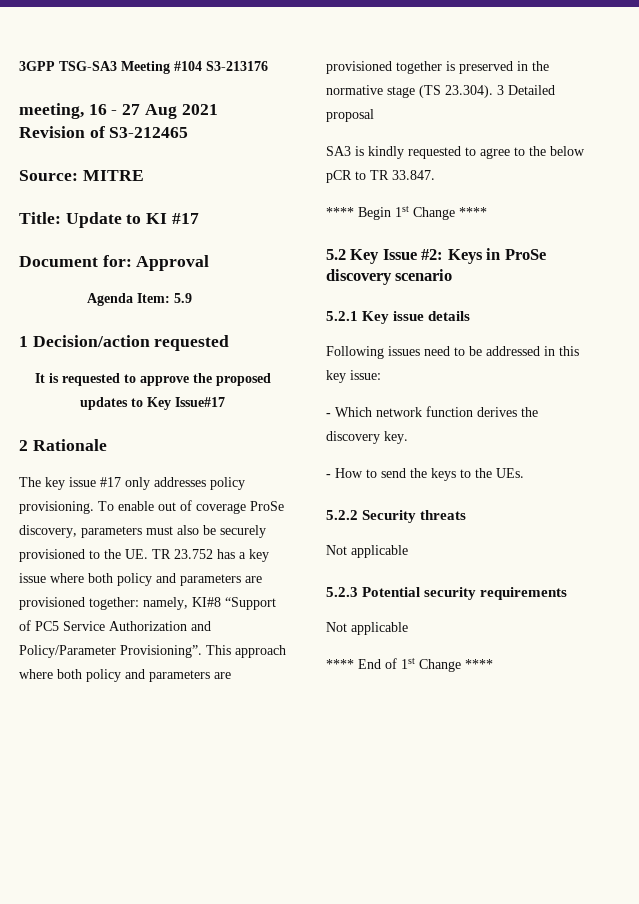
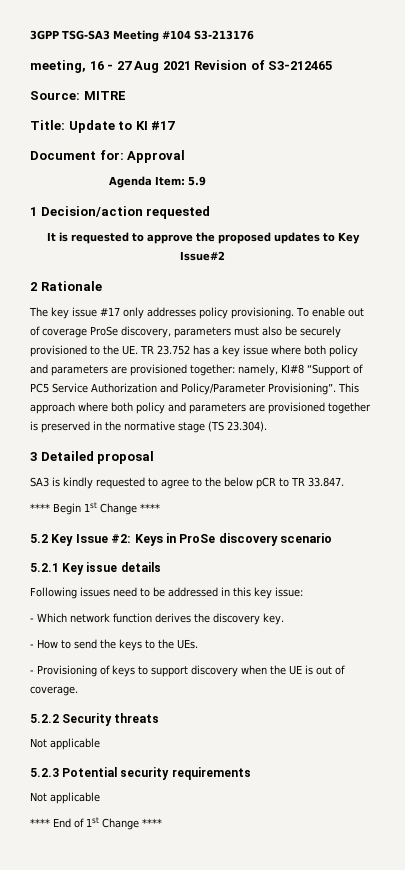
- It is requested to approve the proposed updates to Key Issue#17
+ It is requested to approve the proposed updates to Key Issue#2
- This approach where both policy and parameters are provisioned together is preserved in the normative stage (TS 23.304). 3 Detailed proposal
+ This approach where both policy and parameters are provisioned together is preserved in the normative stage (TS 23.304).
+ 3 Detailed proposal
+ - Provisioning of keys to support discovery when the UE is out of coverage.

